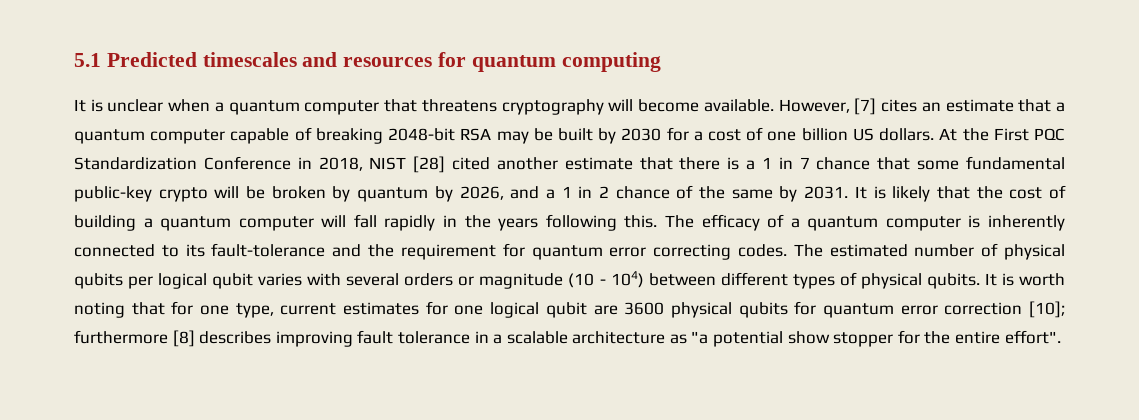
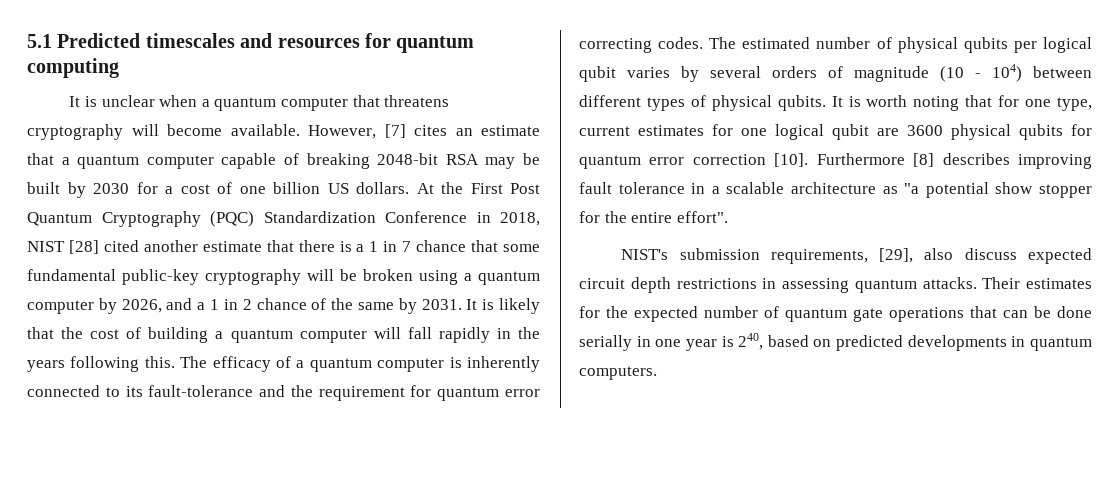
- At the First PQC Standardization Conference in 2018, NIST [28] cited another estimate that there is a 1 in 7 chance that some fundamental public-key crypto will be broken by quantum by 2026, and a 1 in 2 chance of the same by 2031.
+ At the First Post Quantum Cryptography (PQC) Standardization Conference in 2018, NIST [28] cited another estimate that there is a 1 in 7 chance that some fundamental public-key cryptography will be broken using a quantum computer by 2026, and a 1 in 2 chance of the same by 2031.
- The estimated number of physical qubits per logical qubit varies with several orders or magnitude (10 - 104) between different types of physical qubits.
+ The estimated number of physical qubits per logical qubit varies by several orders of magnitude (10 - 104) between different types of physical qubits.
- It is worth noting that for one type, current estimates for one logical qubit are 3600 physical qubits for quantum error correction [10]; furthermore [8] describes improving fault tolerance in a scalable architecture as "a potential show stopper for the entire effort".
+ It is worth noting that for one type, current estimates for one logical qubit are 3600 physical qubits for quantum error correction [10]. Furthermore [8] describes improving fault tolerance in a scalable architecture as "a potential show stopper for the entire effort".
+ NIST's submission requirements, [29], also discuss expected circuit depth restrictions in assessing quantum attacks. Their estimates for the expected number of quantum gate operations that can be done serially in one year is 240, based on predicted developments in quantum computers.

